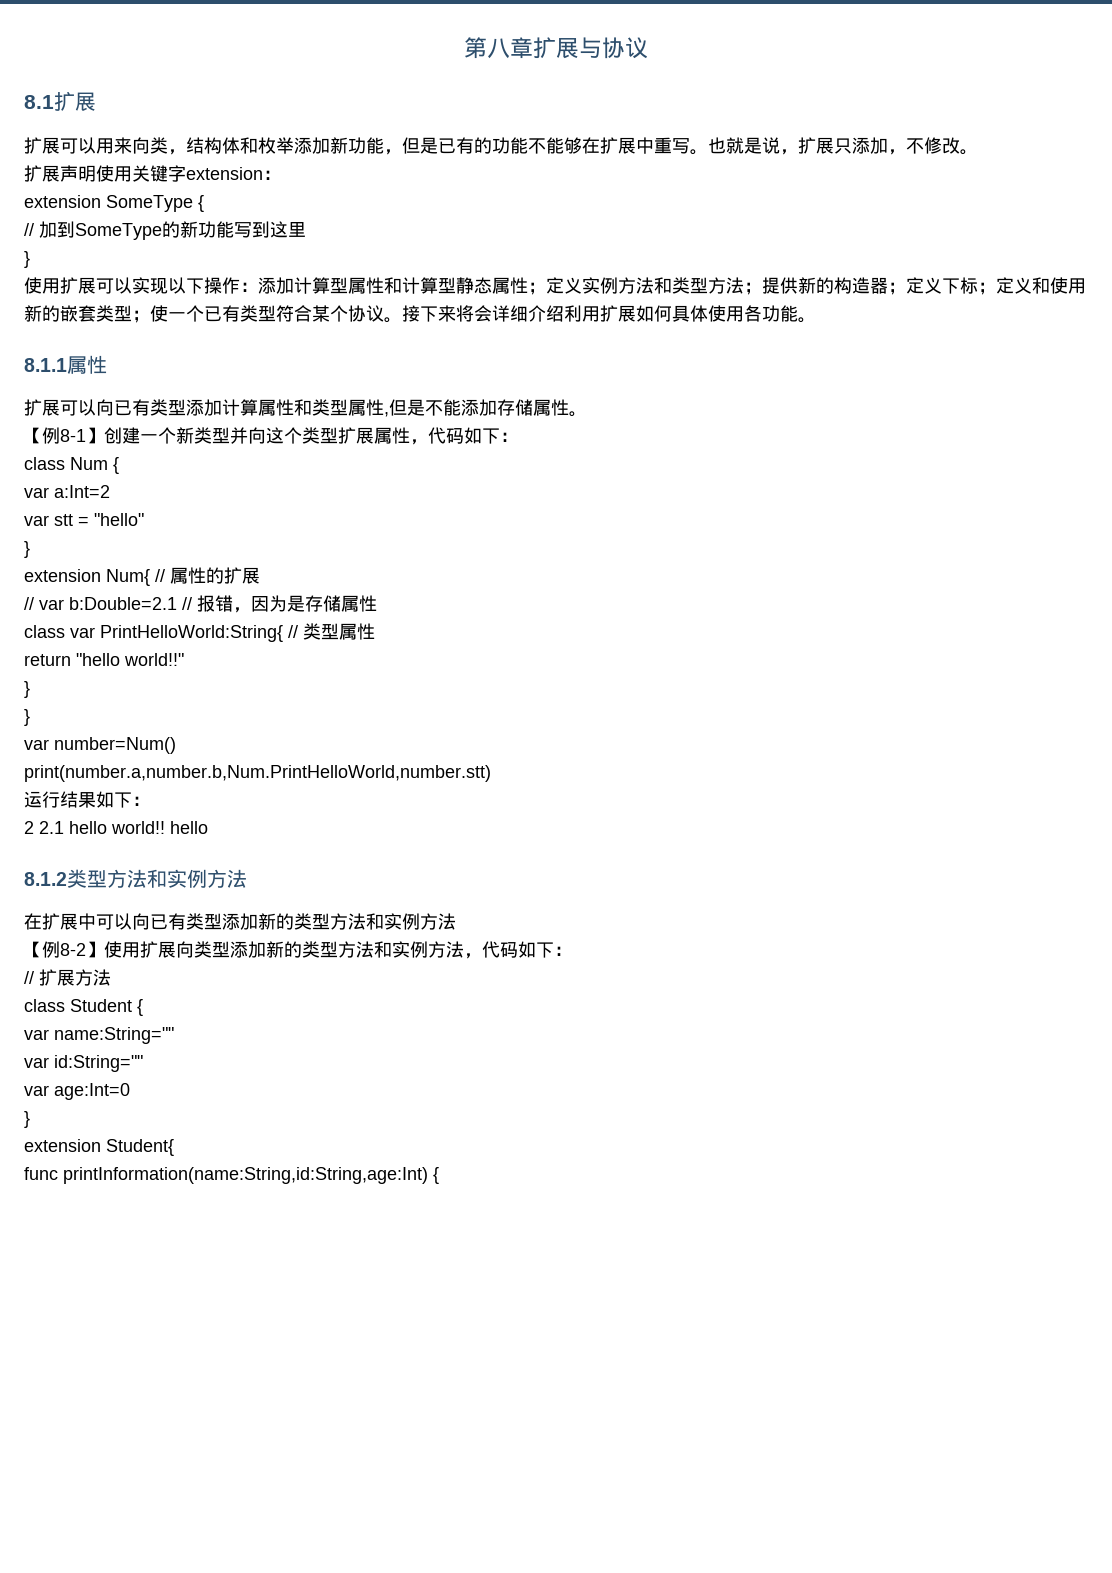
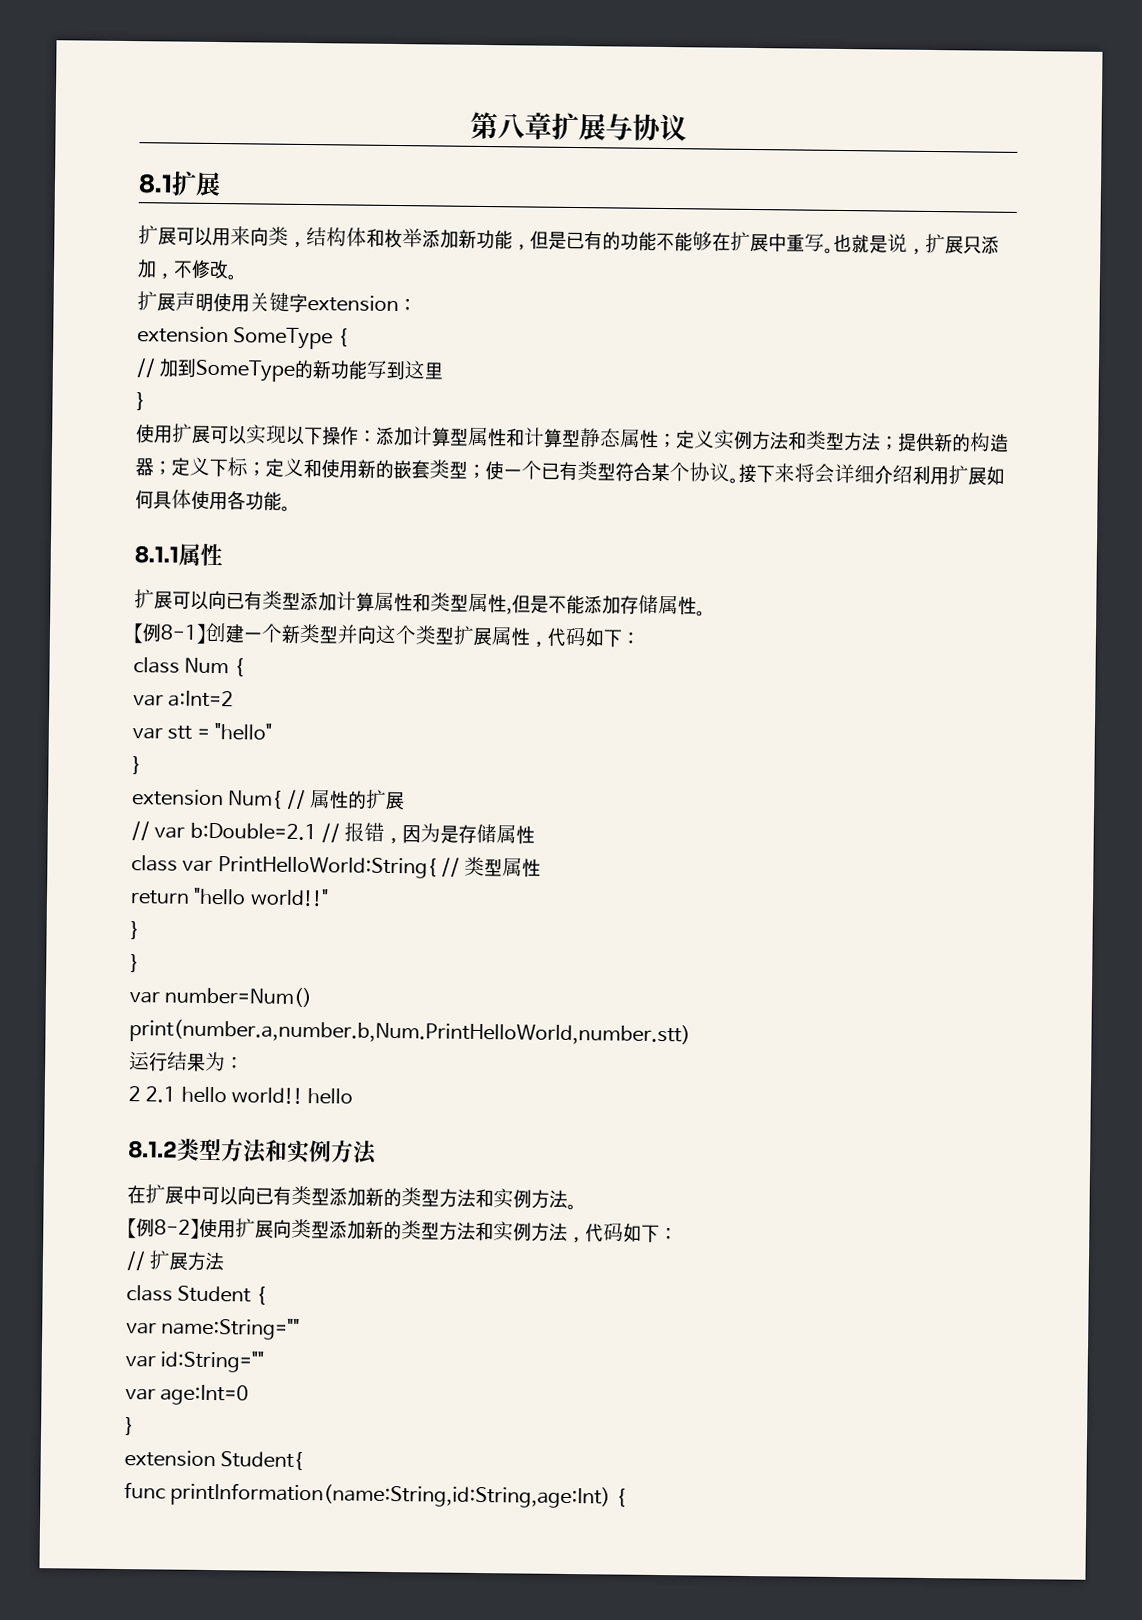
- 运行结果如下：
+ 运行结果为：
- 在扩展中可以向已有类型添加新的类型方法和实例方法
+ 在扩展中可以向已有类型添加新的类型方法和实例方法。

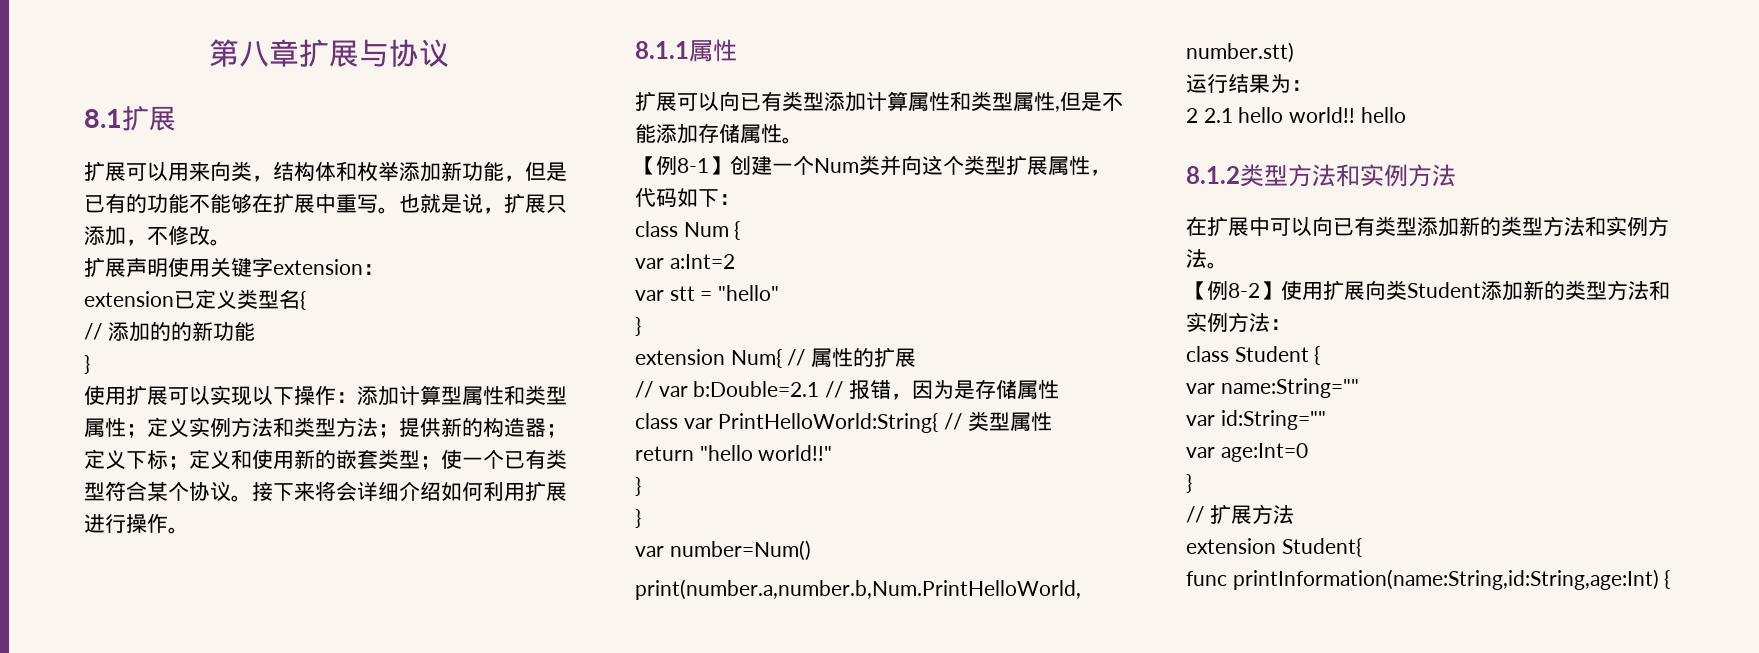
- extension SomeType {
+ extension已定义类型名{
- // 加到SomeType的新功能写到这里
+ // 添加的的新功能
- 使用扩展可以实现以下操作：添加计算型属性和计算型静态属性；定义实例方法和类型方法；提供新的构造器；定义下标；定义和使用新的嵌套类型；使一个已有类型符合某个协议。
+ 使用扩展可以实现以下操作：添加计算型属性和类型属性；定义实例方法和类型方法；提供新的构造器；定义下标；定义和使用新的嵌套类型；使一个已有类型符合某个协议。
- 接下来将会详细介绍利用扩展如何具体使用各功能。
+ 接下来将会详细介绍如何利用扩展进行操作。
- 【例8-1】创建一个新类型并向这个类型扩展属性，代码如下：
+ 【例8-1】创建一个Num类并向这个类型扩展属性，代码如下：
- 【例8-2】使用扩展向类型添加新的类型方法和实例方法，代码如下：
- // 扩展方法
+ 【例8-2】使用扩展向类Student添加新的类型方法和实例方法：
+ // 扩展方法

